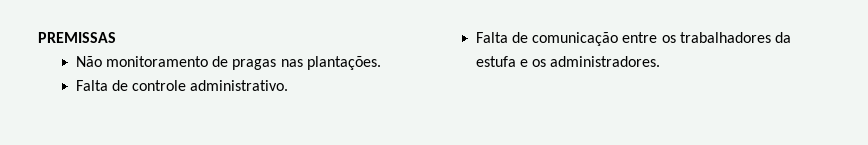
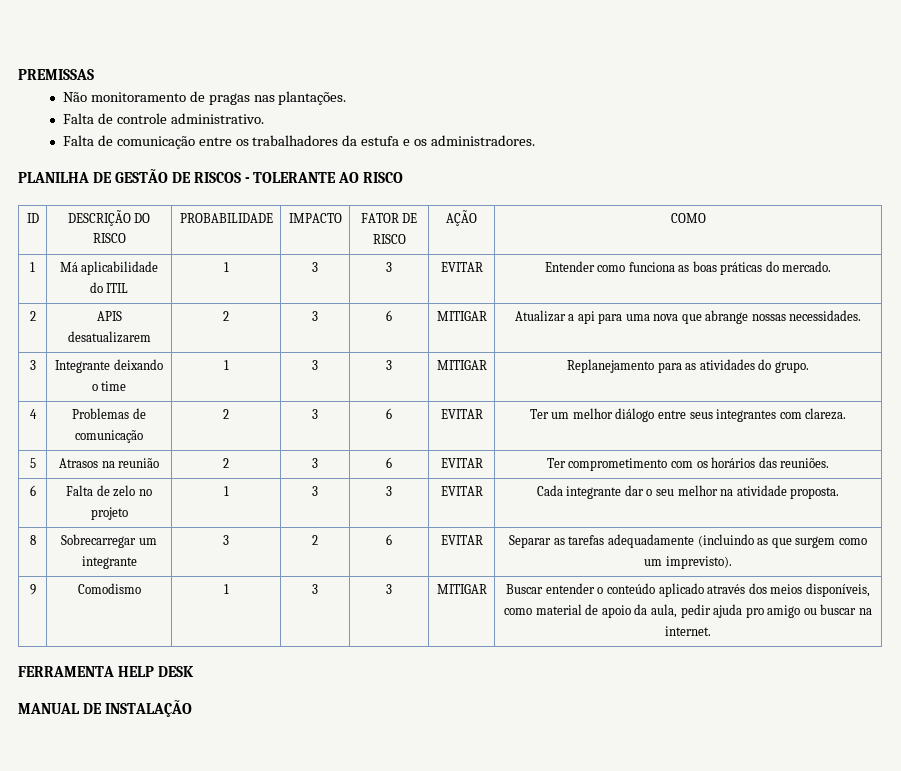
+ PLANILHA DE GESTÃO DE RISCOS - TOLERANTE AO RISCO
+ ID | DESCRIÇÃO DO RISCO | PROBABILIDADE | IMPACTO | FATOR DE RISCO | AÇÃO | COMO
+ 1 | Má aplicabilidade do ITIL | 1 | 3 | 3 | EVITAR | Entender como funciona as boas práticas do mercado.
+ 2 | APIS desatualizarem | 2 | 3 | 6 | MITIGAR | Atualizar a api para uma nova que abrange nossas necessidades.
+ 3 | Integrante deixando o time | 1 | 3 | 3 | MITIGAR | Replanejamento para as atividades do grupo.
+ 4 | Problemas de comunicação | 2 | 3 | 6 | EVITAR | Ter um melhor diálogo entre seus integrantes com clareza.
+ 5 | Atrasos na reunião | 2 | 3 | 6 | EVITAR | Ter comprometimento com os horários das reuniões.
+ 6 | Falta de zelo no projeto | 1 | 3 | 3 | EVITAR | Cada integrante dar o seu melhor na atividade proposta.
+ 8 | Sobrecarregar um integrante | 3 | 2 | 6 | EVITAR | Separar as tarefas adequadamente (incluindo as que surgem como um imprevisto).
+ 9 | Comodismo | 1 | 3 | 3 | MITIGAR | Buscar entender o conteúdo aplicado através dos meios disponíveis, como material de apoio da aula, pedir ajuda pro amigo ou buscar na internet.
+ FERRAMENTA HELP DESK
+ MANUAL DE INSTALAÇÃO

